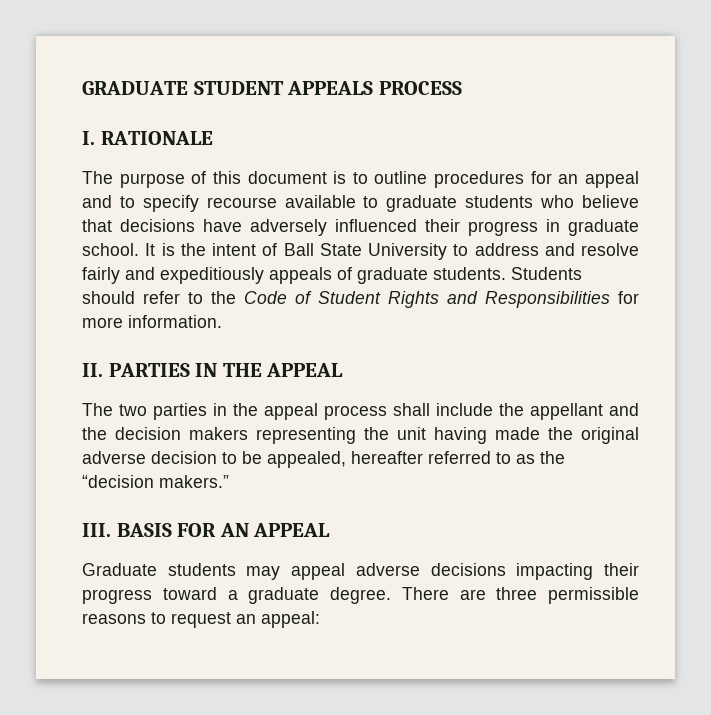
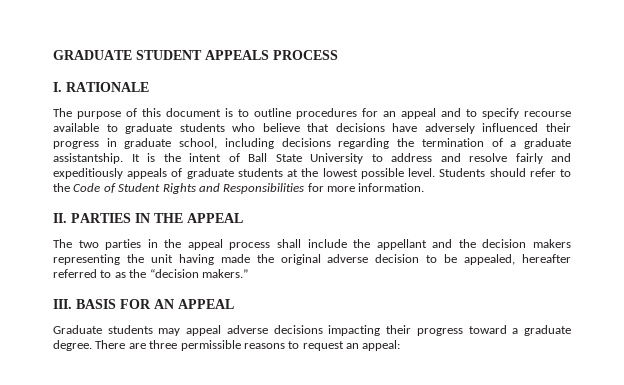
- The purpose of this document is to outline procedures for an appeal and to specify recourse available to graduate students who believe that decisions have adversely influenced their progress in graduate school.
+ The purpose of this document is to outline procedures for an appeal and to specify recourse available to graduate students who believe that decisions have adversely influenced their progress in graduate school, including decisions regarding the termination of a graduate assistantship.
- It is the intent of Ball State University to address and resolve fairly and expeditiously appeals of graduate students.
+ It is the intent of Ball State University to address and resolve fairly and expeditiously appeals of graduate students at the lowest possible level.

